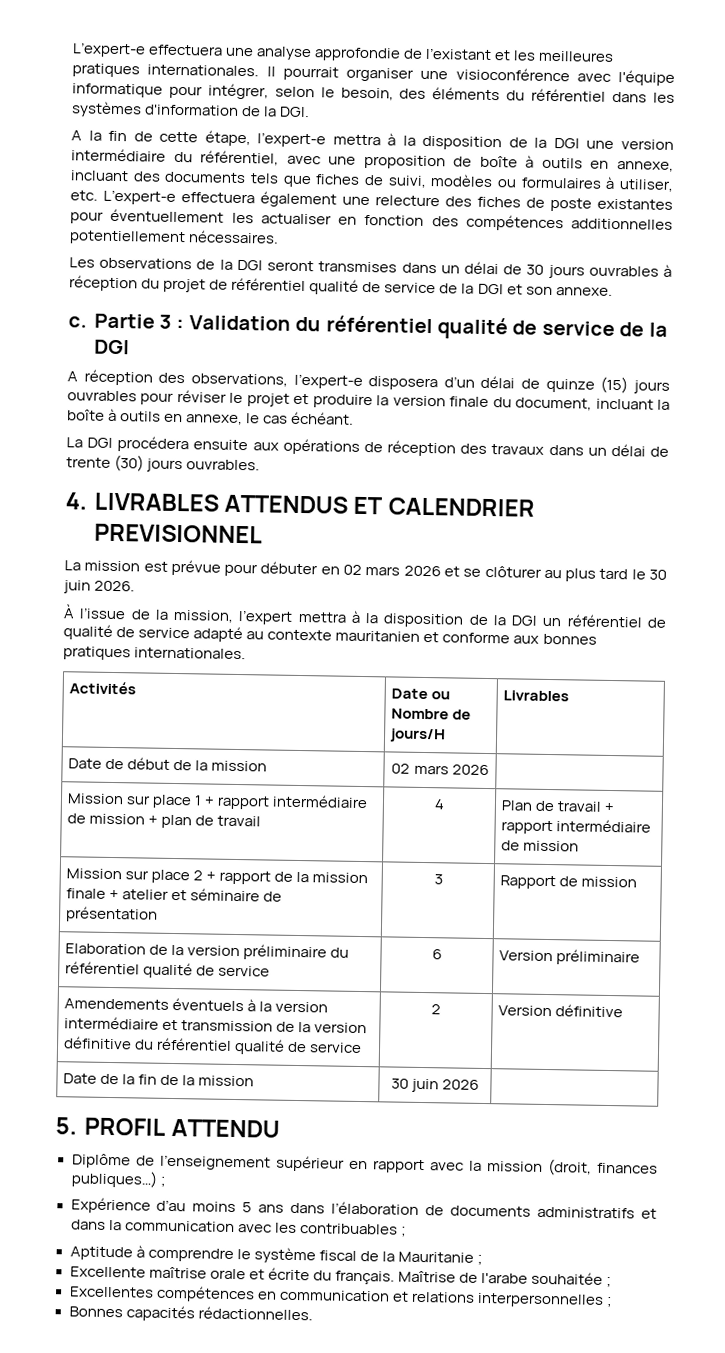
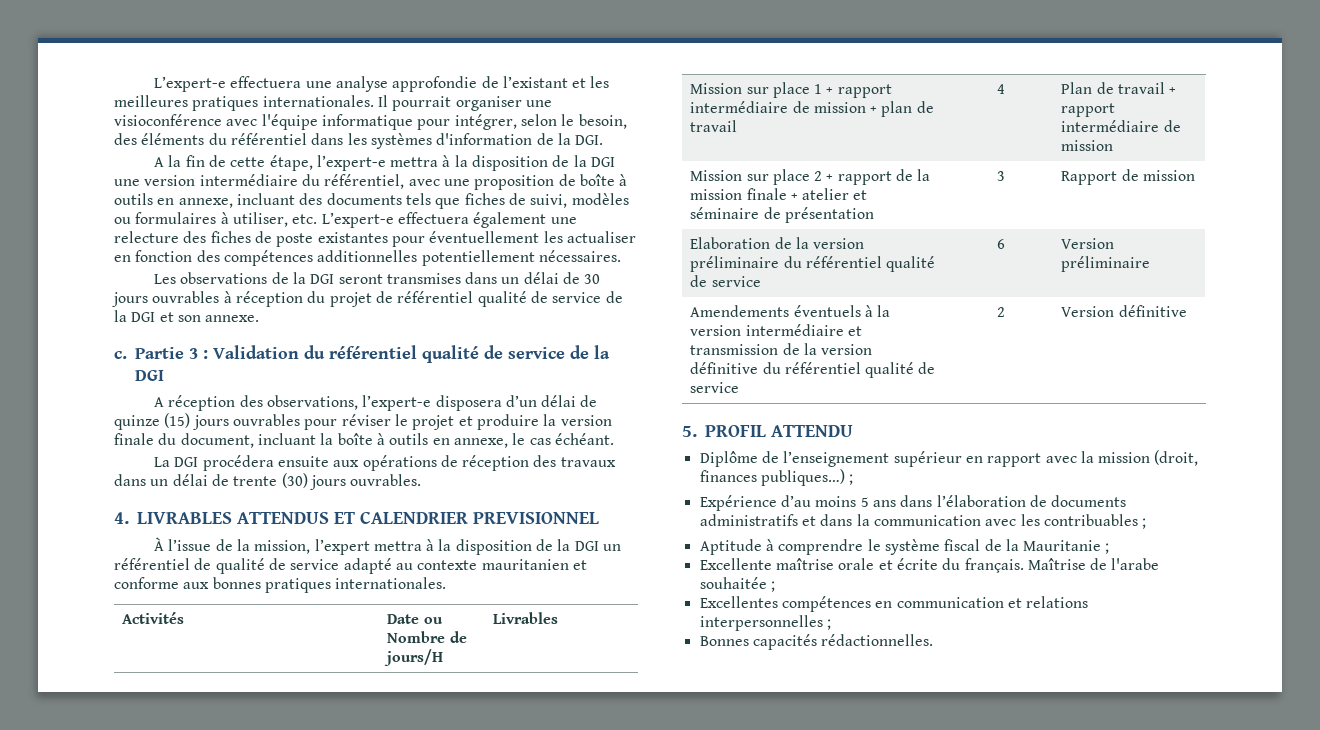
- La mission est prévue pour débuter en 02 mars 2026 et se clôturer au plus tard le 30 juin 2026.
- Date de début de la mission | 02 mars 2026 |
- Date de la fin de la mission | 30 juin 2026 |

